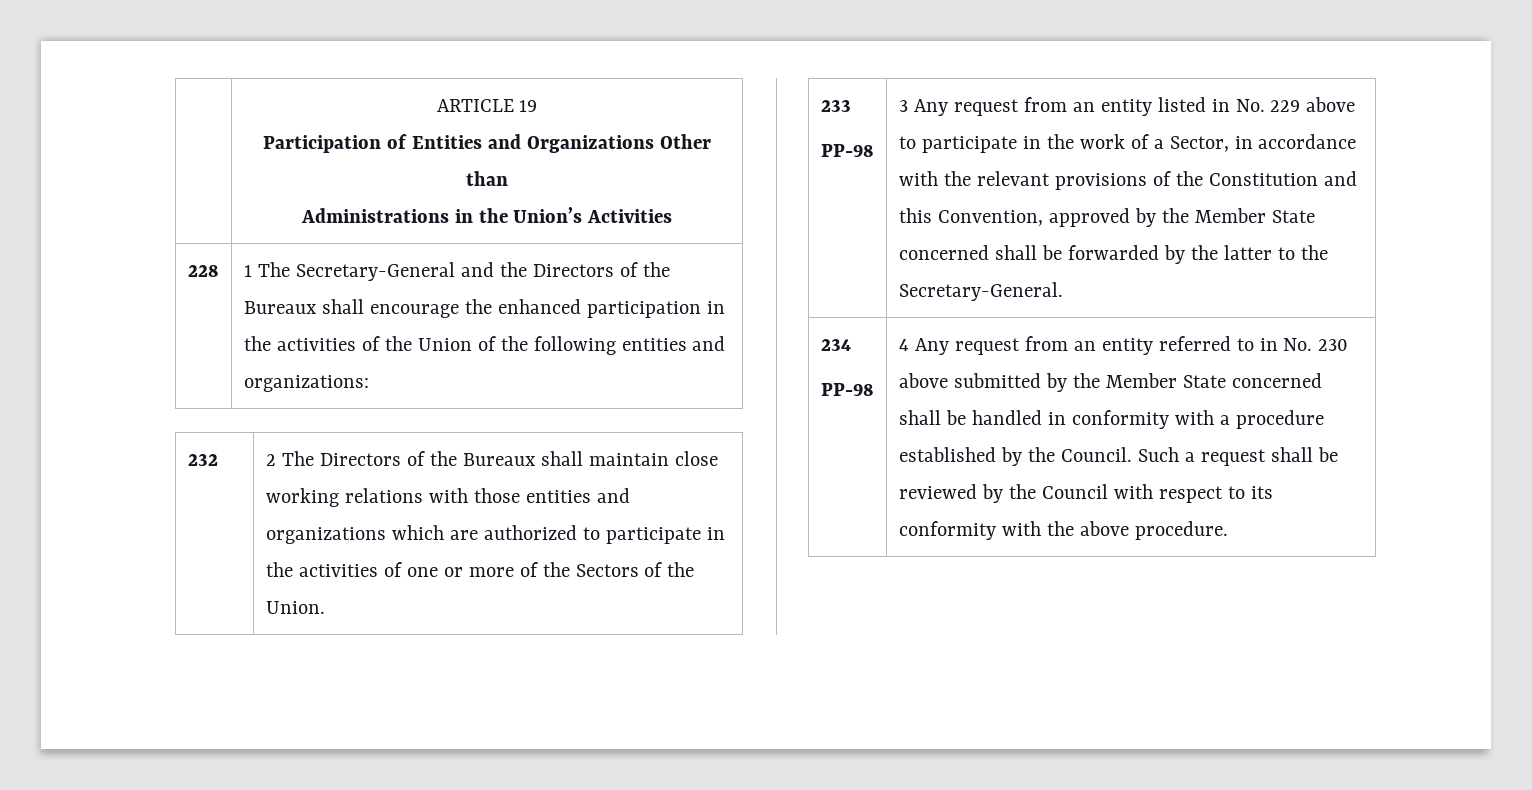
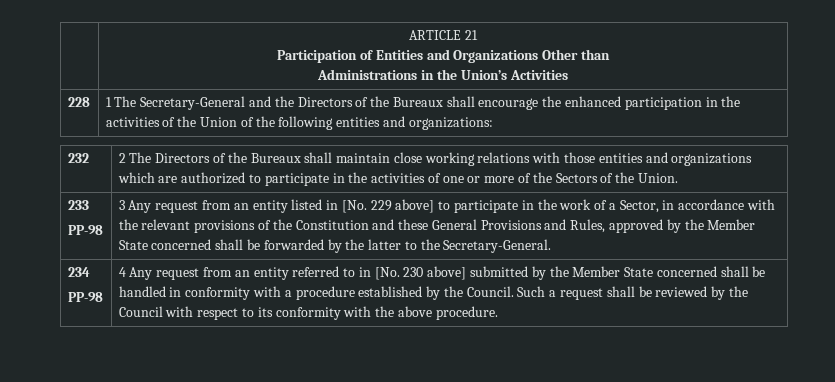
- | ARTICLE 19
+ | ARTICLE 21
- 3 Any request from an entity listed in No. 229 above to participate in the work of a Sector, in accordance with the relevant provisions of the Constitution and this Convention, approved by the Member State concerned shall be forwarded by the latter to the Secretary-General.
+ 3 Any request from an entity listed in [No. 229 above] to participate in the work of a Sector, in accordance with the relevant provisions of the Constitution and these General Provisions and Rules, approved by the Member State concerned shall be forwarded by the latter to the Secretary-General.
- 4 Any request from an entity referred to in No. 230 above submitted by the Member State concerned shall be handled in conformity with a procedure established by the Council.
+ 4 Any request from an entity referred to in [No. 230 above] submitted by the Member State concerned shall be handled in conformity with a procedure established by the Council.

